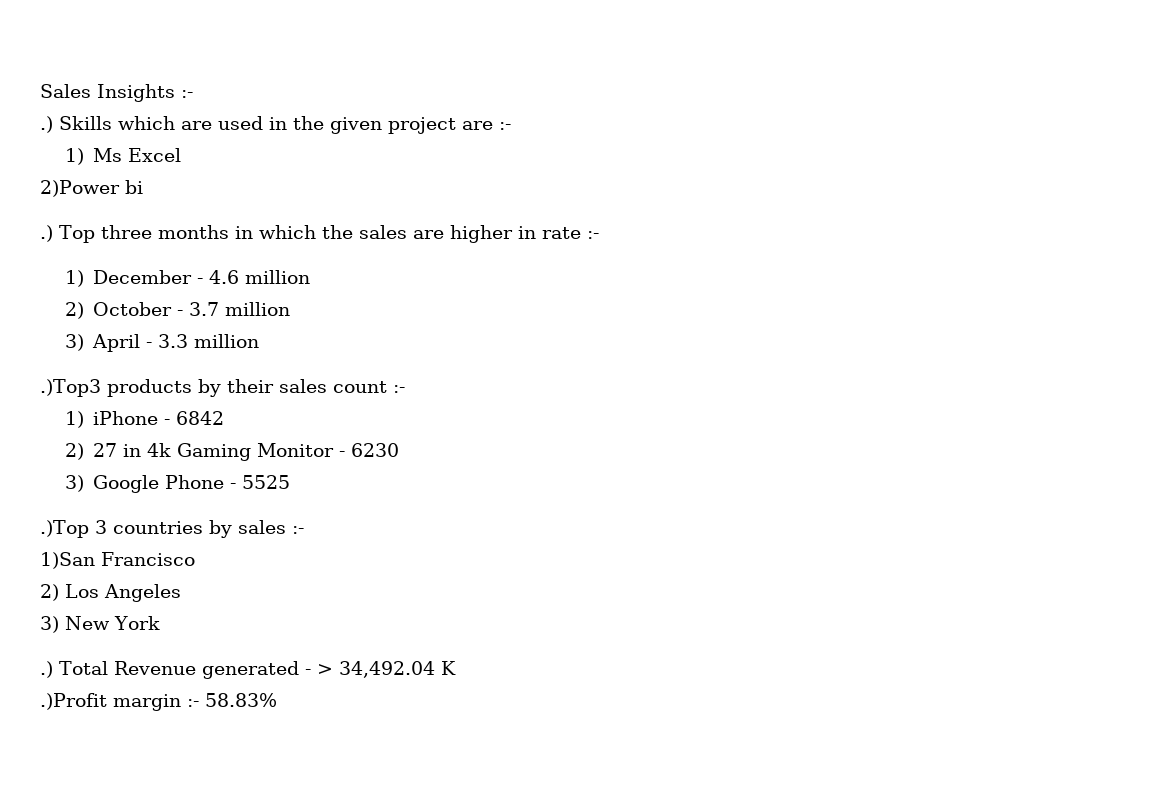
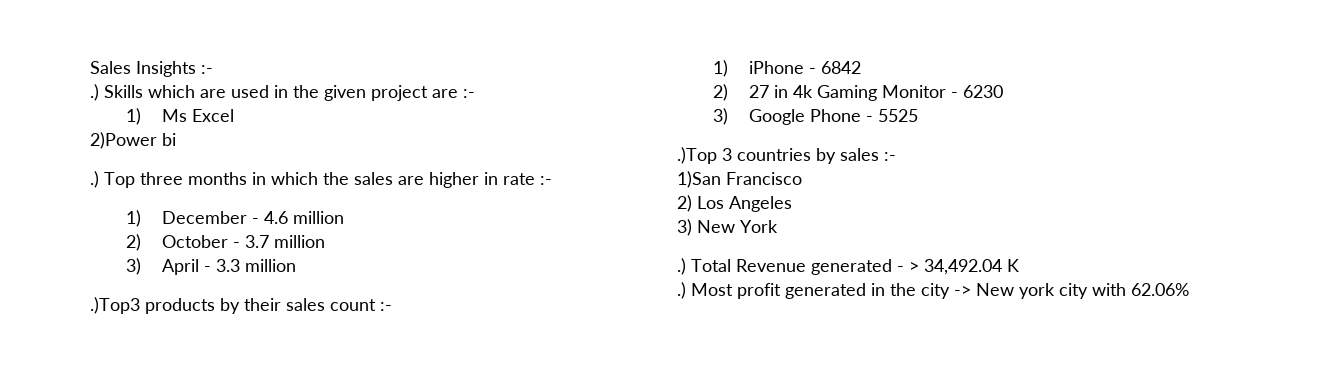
- .)Profit margin :- 58.83%
+ .) Most profit generated in the city -> New york city with 62.06%

